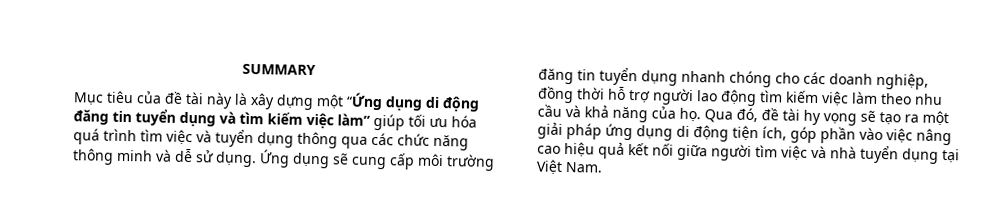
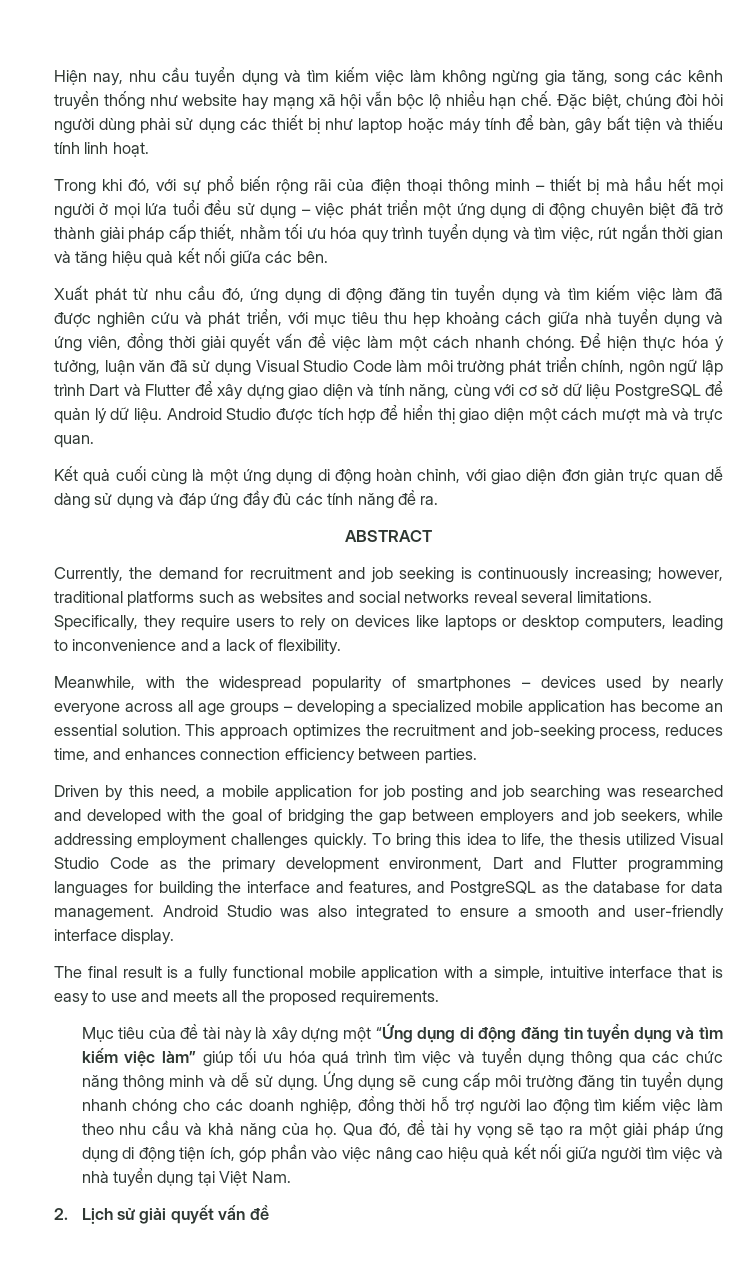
- SUMMARY
+ Hiện nay, nhu cầu tuyển dụng và tìm kiếm việc làm không ngừng gia tăng, song các kênh truyền thống như website hay mạng xã hội vẫn bộc lộ nhiều hạn chế. Đặc biệt, chúng đòi hỏi người dùng phải sử dụng các thiết bị như laptop hoặc máy tính để bàn, gây bất tiện và thiếu tính linh hoạt.
+ Trong khi đó, với sự phổ biến rộng rãi của điện thoại thông minh – thiết bị mà hầu hết mọi người ở mọi lứa tuổi đều sử dụng – việc phát triển một ứng dụng di động chuyên biệt đã trở thành giải pháp cấp thiết, nhằm tối ưu hóa quy trình tuyển dụng và tìm việc, rút ngắn thời gian và tăng hiệu quả kết nối giữa các bên.
+ Xuất phát từ nhu cầu đó, ứng dụng di động đăng tin tuyển dụng và tìm kiếm việc làm đã được nghiên cứu và phát triển, với mục tiêu thu hẹp khoảng cách giữa nhà tuyển dụng và ứng viên, đồng thời giải quyết vấn đề việc làm một cách nhanh chóng. Để hiện thực hóa ý tưởng, luận văn đã sử dụng Visual Studio Code làm môi trường phát triển chính, ngôn ngữ lập trình Dart và Flutter để xây dựng giao diện và tính năng, cùng với cơ sở dữ liệu PostgreSQL để quản lý dữ liệu. Android Studio được tích hợp để hiển thị giao diện một cách mượt mà và trực quan.
+ Kết quả cuối cùng là một ứng dụng di động hoàn chỉnh, với giao diện đơn giản trực quan dễ dàng sử dụng và đáp ứng đầy đủ các tính năng đề ra.
+ ABSTRACT
+ Currently, the demand for recruitment and job seeking is continuously increasing; however, traditional platforms such as websites and social networks reveal several limitations. Specifically, they require users to rely on devices like laptops or desktop computers, leading to inconvenience and a lack of flexibility.
+ Meanwhile, with the widespread popularity of smartphones – devices used by nearly everyone across all age groups – developing a specialized mobile application has become an essential solution. This approach optimizes the recruitment and job-seeking process, reduces time, and enhances connection efficiency between parties.
+ Driven by this need, a mobile application for job posting and job searching was researched and developed with the goal of bridging the gap between employers and job seekers, while addressing employment challenges quickly. To bring this idea to life, the thesis utilized Visual Studio Code as the primary development environment, Dart and Flutter programming languages for building the interface and features, and PostgreSQL as the database for data management. Android Studio was also integrated to ensure a smooth and user-friendly interface display.
+ The final result is a fully functional mobile application with a simple, intuitive interface that is easy to use and meets all the proposed requirements.
+ 2. Lịch sử giải quyết vấn đề

